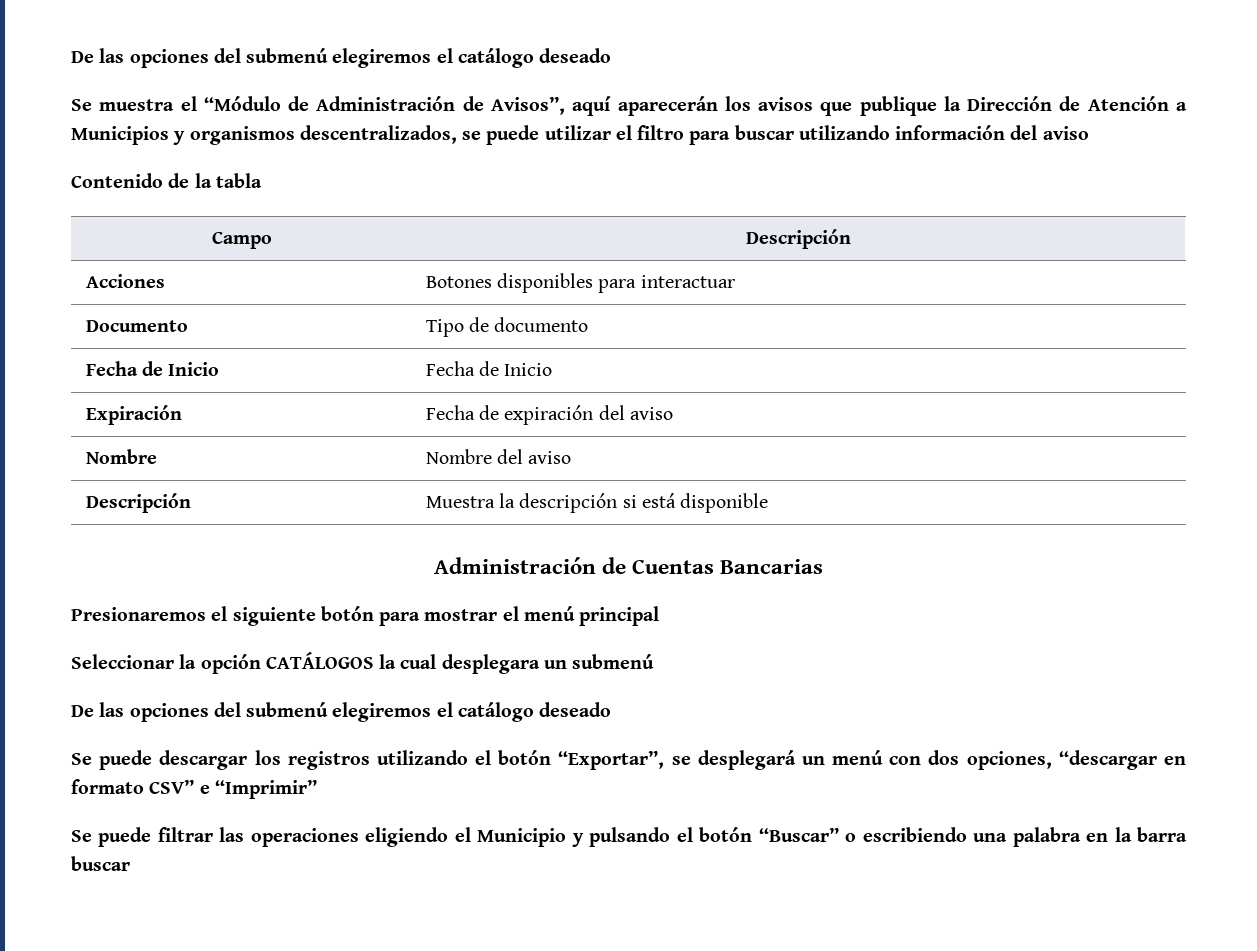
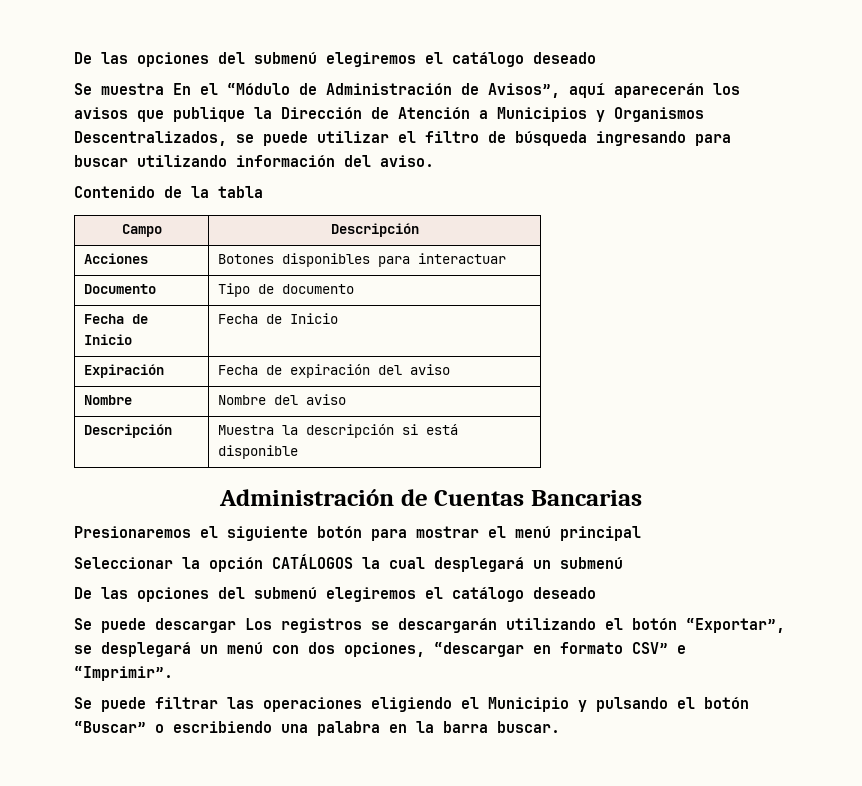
- Se muestra el “Módulo de Administración de Avisos”, aquí aparecerán los avisos que publique la Dirección de Atención a Municipios y organismos descentralizados, se puede utilizar el filtro para buscar utilizando información del aviso
+ Se muestra En el “Módulo de Administración de Avisos”, aquí aparecerán los avisos que publique la Dirección de Atención a Municipios y Organismos Descentralizados, se puede utilizar el filtro de búsqueda ingresando para buscar utilizando información del aviso.
- Seleccionar la opción CATÁLOGOS la cual desplegara un submenú
+ Seleccionar la opción CATÁLOGOS la cual desplegará un submenú
- Se puede descargar los registros utilizando el botón “Exportar”, se desplegará un menú con dos opciones, “descargar en formato CSV” e “Imprimir”
+ Se puede descargar Los registros se descargarán utilizando el botón “Exportar”, se desplegará un menú con dos opciones, “descargar en formato CSV” e “Imprimir”.
- Se puede filtrar las operaciones eligiendo el Municipio y pulsando el botón “Buscar” o escribiendo una palabra en la barra buscar
+ Se puede filtrar las operaciones eligiendo el Municipio y pulsando el botón “Buscar” o escribiendo una palabra en la barra buscar.

